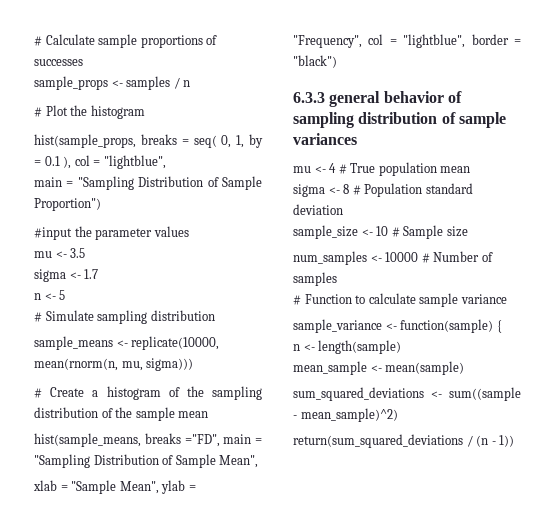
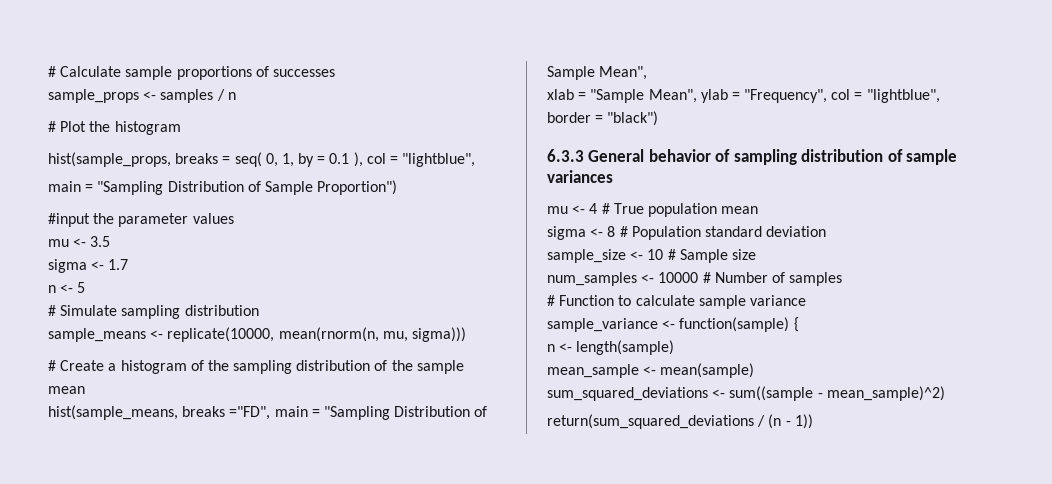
- xlab = "Sample Mean", ylab = "Frequency", col = "lightblue", border = "black")
+ xlab = "Sample Mean", ylab = "Frequency", col = "lightblue",
+ border = "black")
- 6.3.3 general behavior of sampling distribution of sample variances
+ 6.3.3 General behavior of sampling distribution of sample variances

